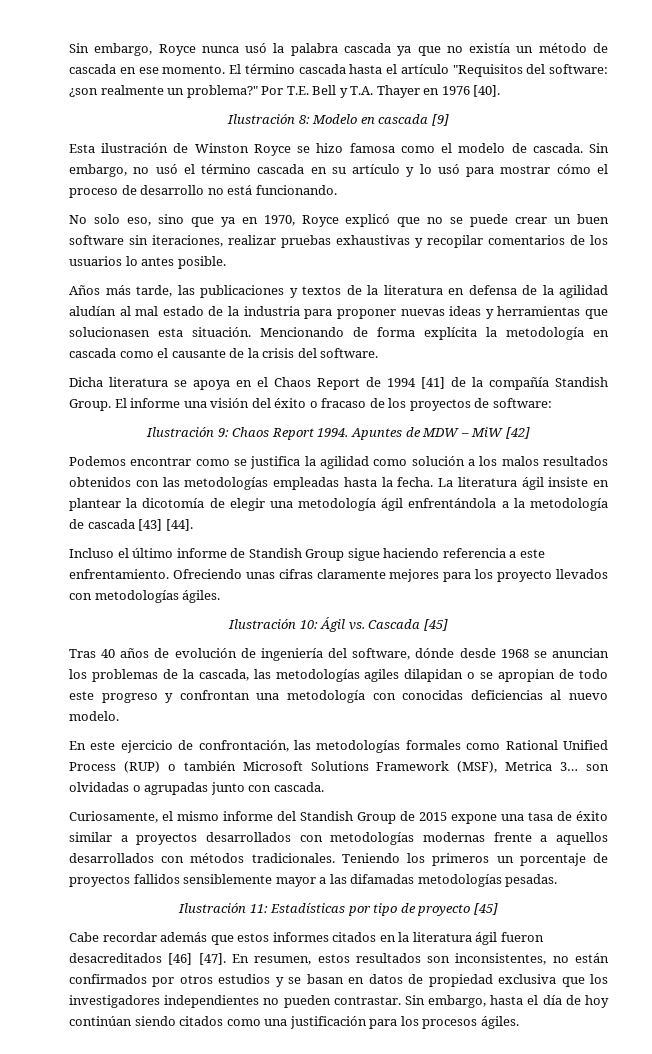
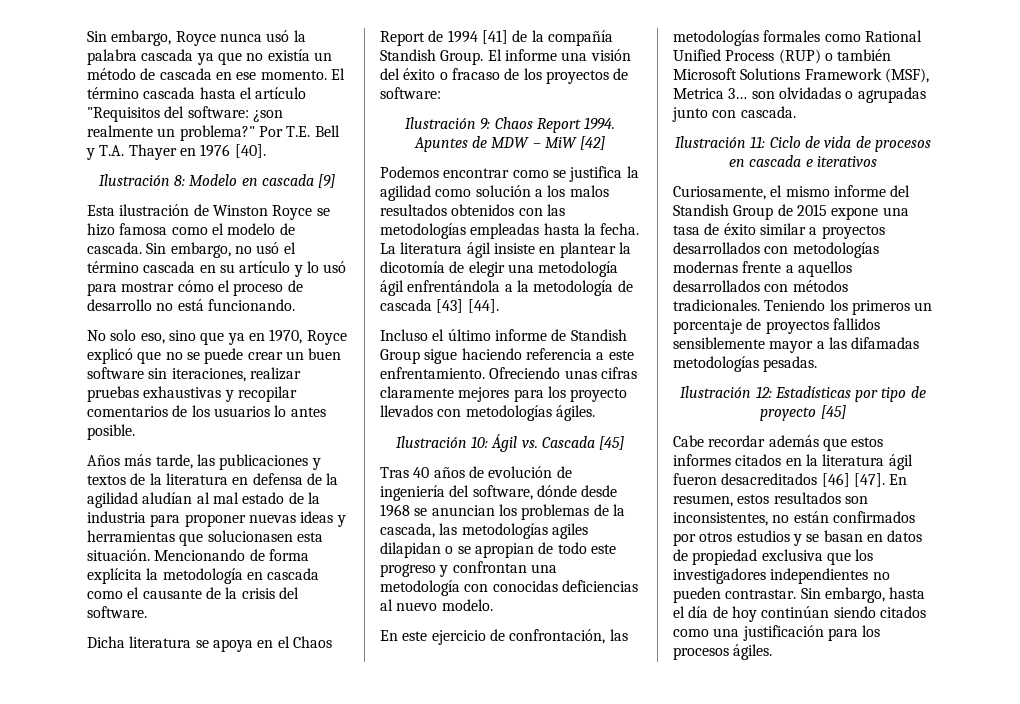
+ Ilustración 11: Ciclo de vida de procesos en cascada e iterativos
- Ilustración 11: Estadísticas por tipo de proyecto [45]
+ Ilustración 12: Estadísticas por tipo de proyecto [45]

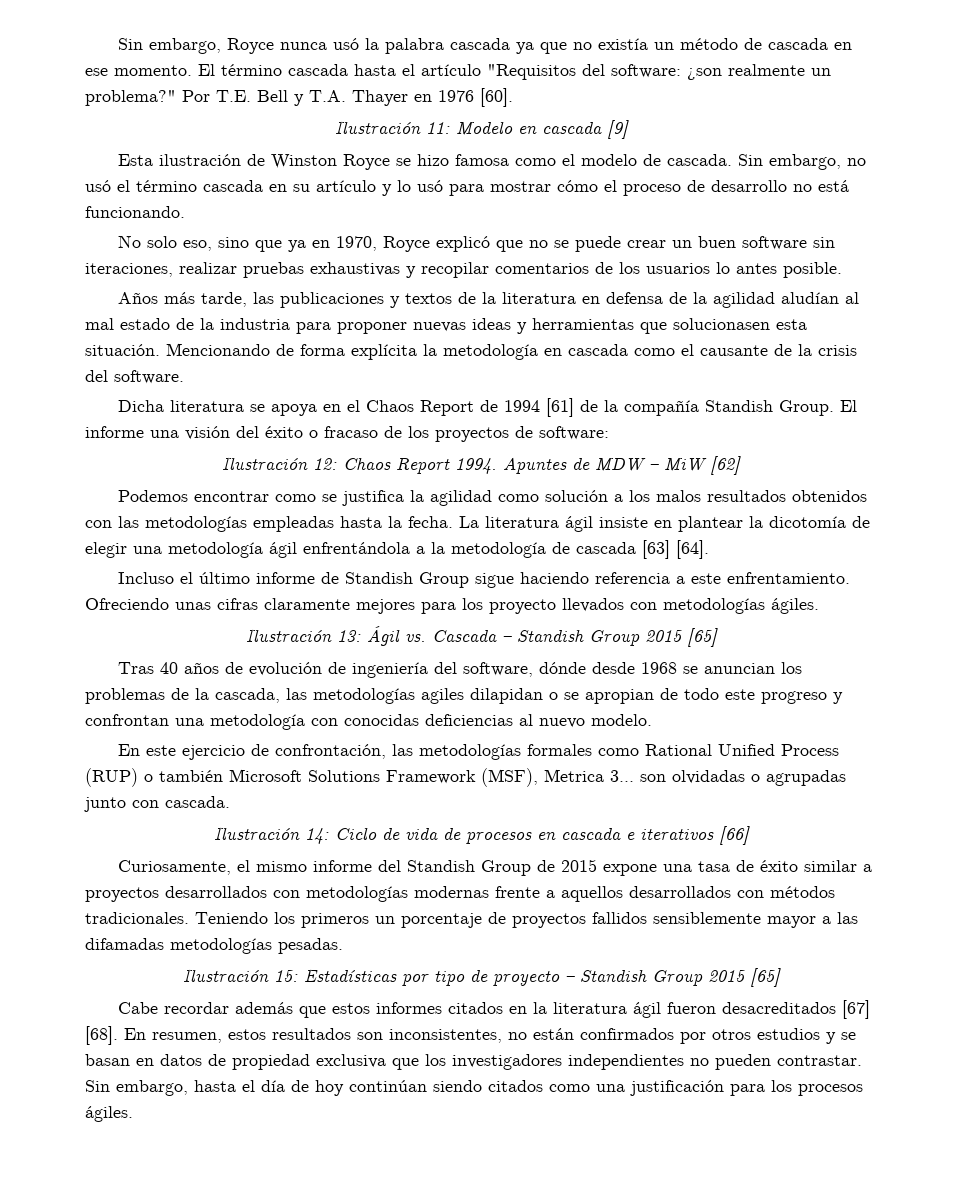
- Por T.E. Bell y T.A. Thayer en 1976 [40].
- Ilustración 8: Modelo en cascada [9]
+ Por T.E. Bell y T.A. Thayer en 1976 [60].
+ Ilustración 11: Modelo en cascada [9]
- Dicha literatura se apoya en el Chaos Report de 1994 [41] de la compañía Standish Group.
+ Dicha literatura se apoya en el Chaos Report de 1994 [61] de la compañía Standish Group.
- Ilustración 9: Chaos Report 1994.
+ Ilustración 12: Chaos Report 1994.
- Apuntes de MDW – MiW [42]
+ Apuntes de MDW – MiW [62]
- La literatura ágil insiste en plantear la dicotomía de elegir una metodología ágil enfrentándola a la metodología de cascada [43] [44].
+ La literatura ágil insiste en plantear la dicotomía de elegir una metodología ágil enfrentándola a la metodología de cascada [63] [64].
- Ilustración 10: Ágil vs. Cascada [45]
+ Ilustración 13: Ágil vs. Cascada – Standish Group 2015 [65]
- Ilustración 11: Ciclo de vida de procesos en cascada e iterativos
+ Ilustración 14: Ciclo de vida de procesos en cascada e iterativos [66]
- Ilustración 12: Estadísticas por tipo de proyecto [45]
+ Ilustración 15: Estadísticas por tipo de proyecto – Standish Group 2015 [65]
- Cabe recordar además que estos informes citados en la literatura ágil fueron desacreditados [46] [47].
+ Cabe recordar además que estos informes citados en la literatura ágil fueron desacreditados [67] [68].

